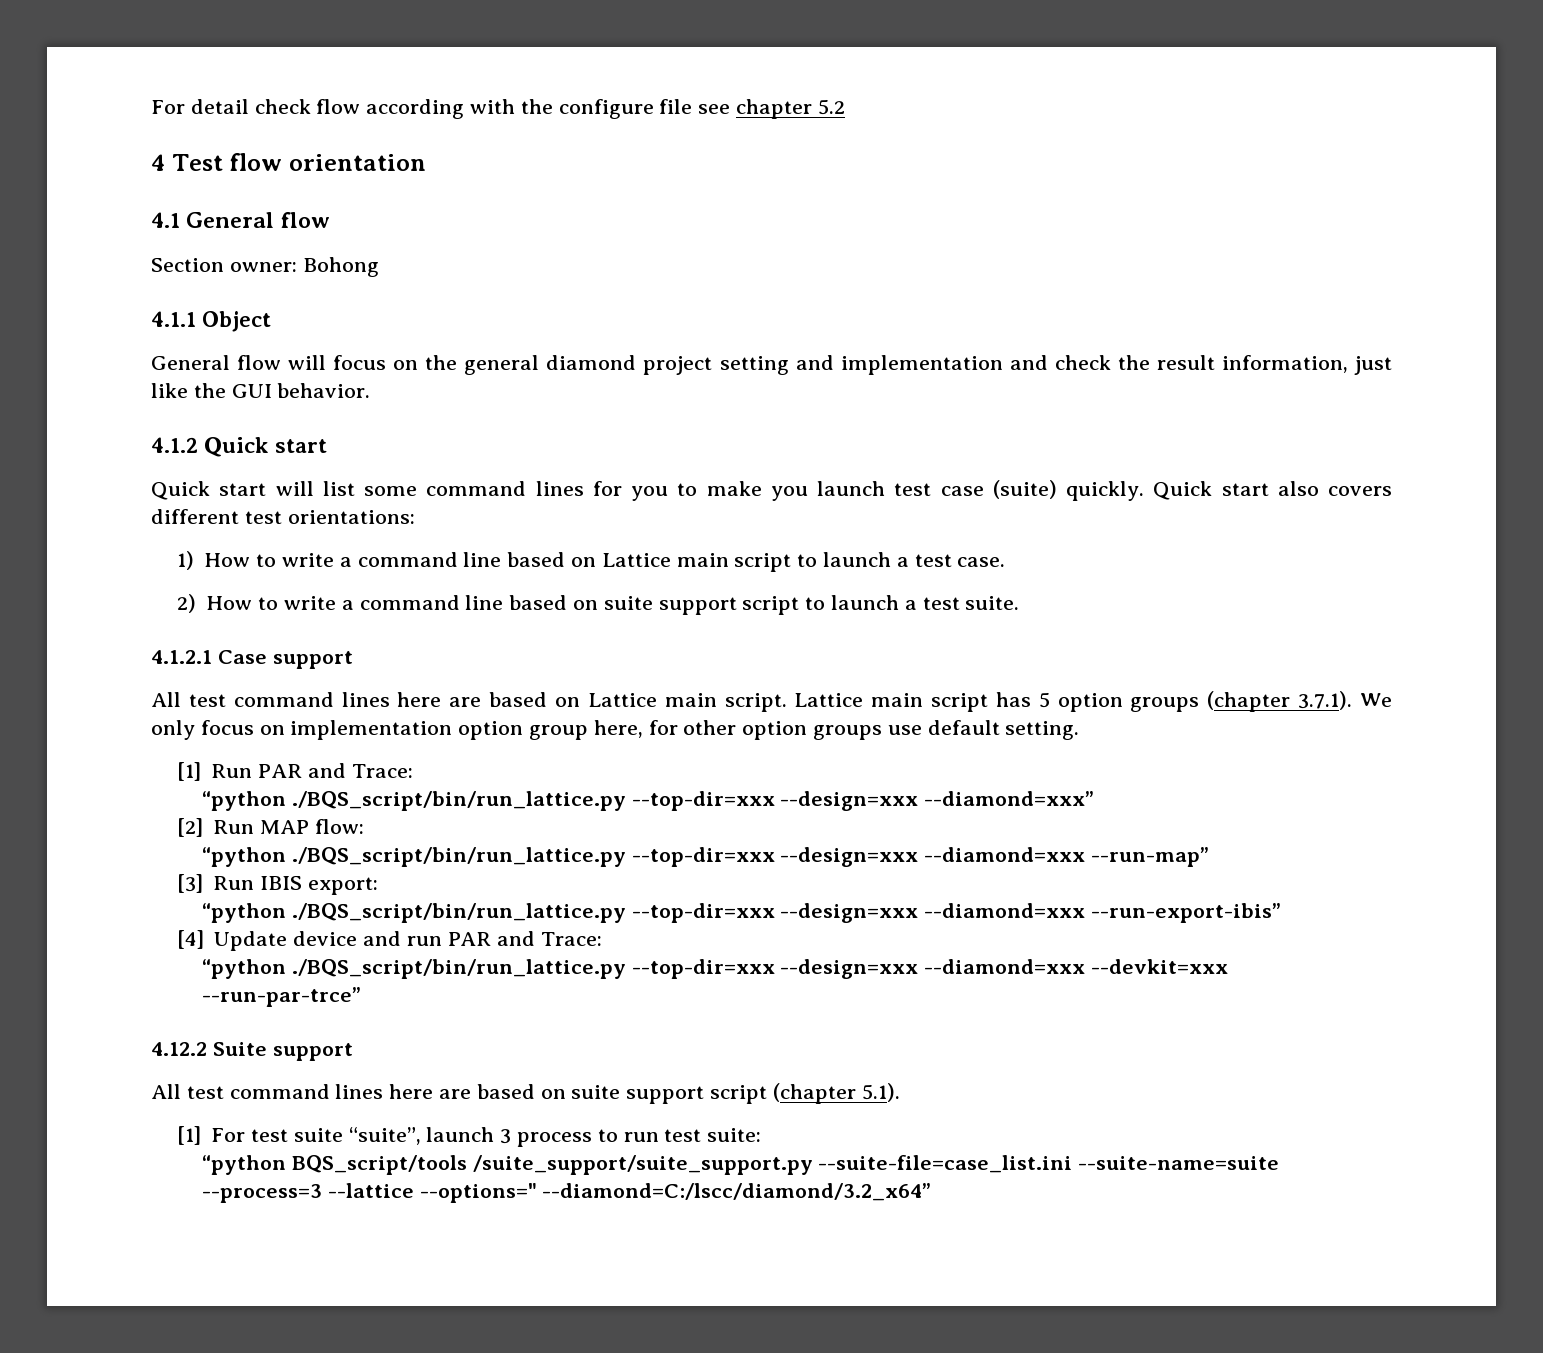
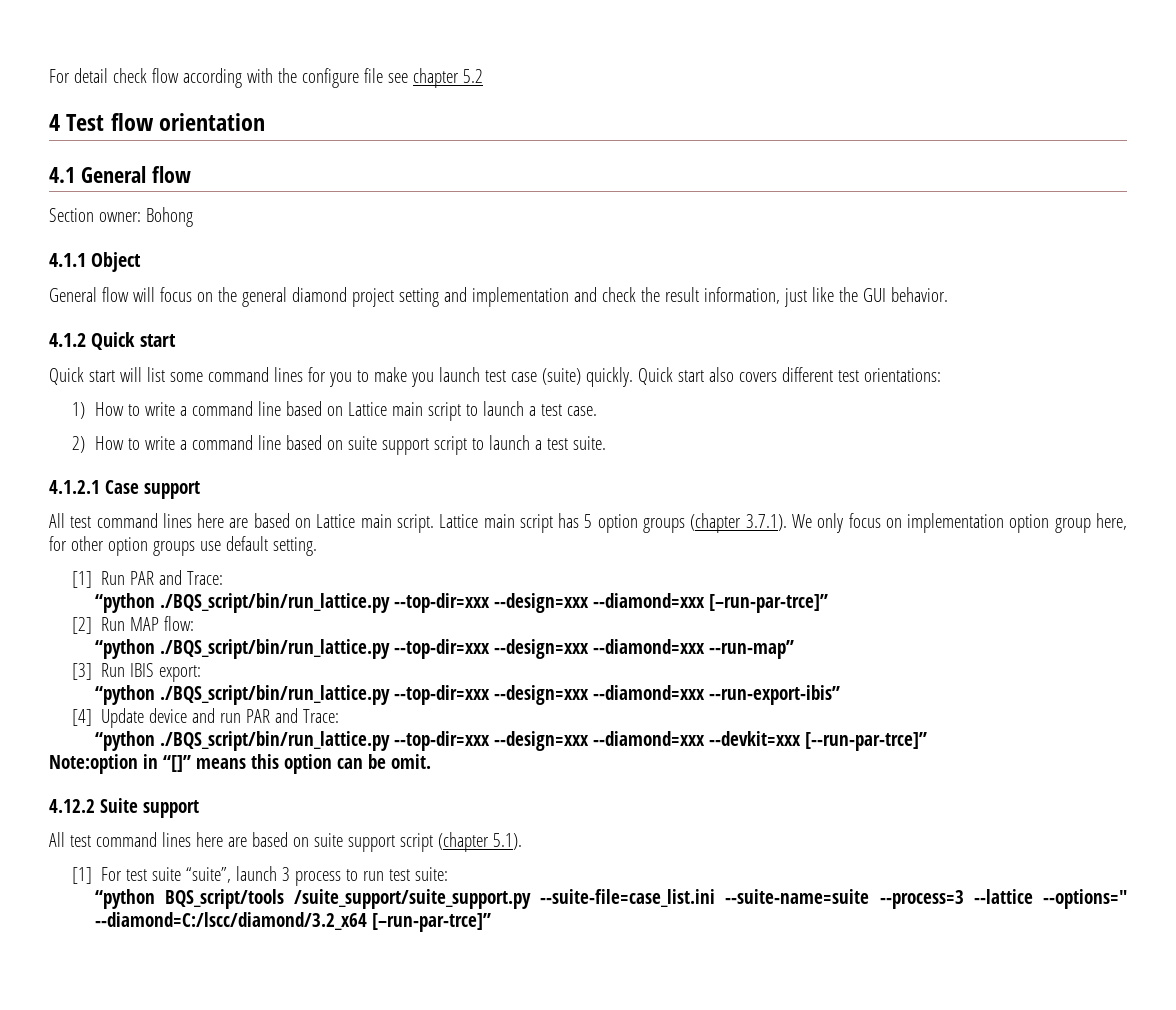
- “python ./BQS_script/bin/run_lattice.py --top-dir=xxx --design=xxx --diamond=xxx”
+ “python ./BQS_script/bin/run_lattice.py --top-dir=xxx --design=xxx --diamond=xxx [–run-par-trce]”
- “python ./BQS_script/bin/run_lattice.py --top-dir=xxx --design=xxx --diamond=xxx --devkit=xxx --run-par-trce”
+ “python ./BQS_script/bin/run_lattice.py --top-dir=xxx --design=xxx --diamond=xxx --devkit=xxx [--run-par-trce]”
+ Note:option in “[]” means this option can be omit.
- “python BQS_script/tools /suite_support/suite_support.py --suite-file=case_list.ini --suite-name=suite --process=3 --lattice --options=" --diamond=C:/lscc/diamond/3.2_x64”
+ “python BQS_script/tools /suite_support/suite_support.py --suite-file=case_list.ini --suite-name=suite --process=3 --lattice --options=" --diamond=C:/lscc/diamond/3.2_x64 [–run-par-trce]”

